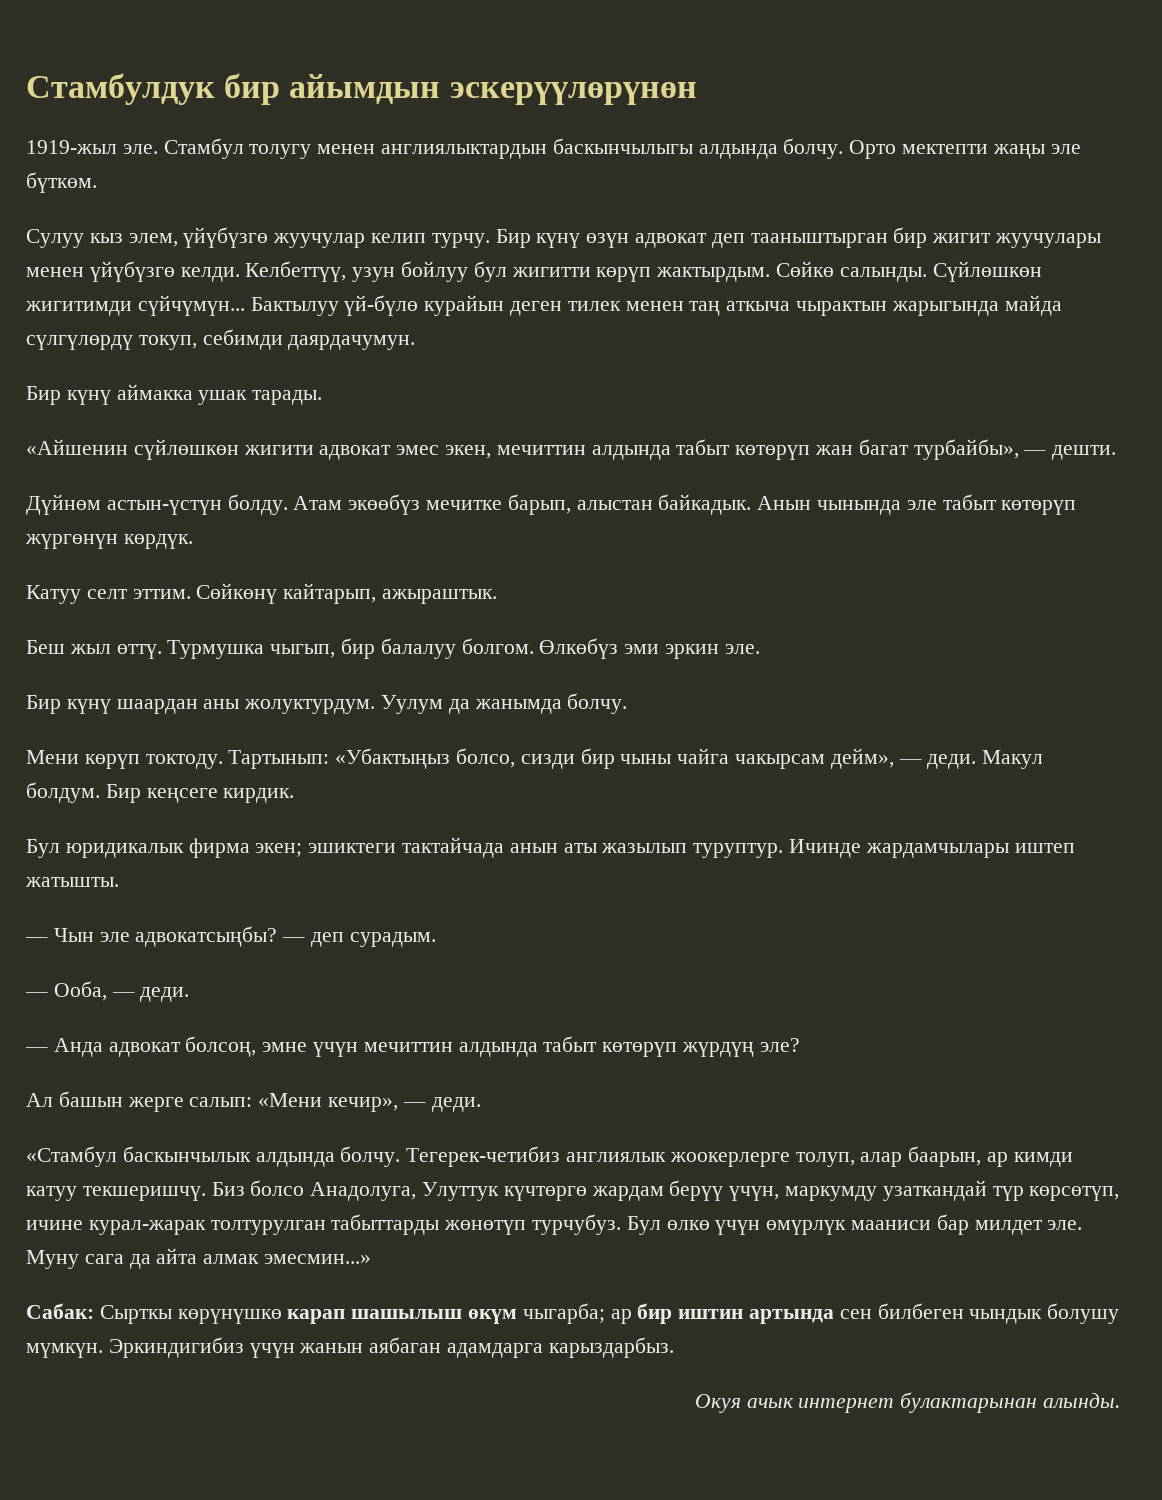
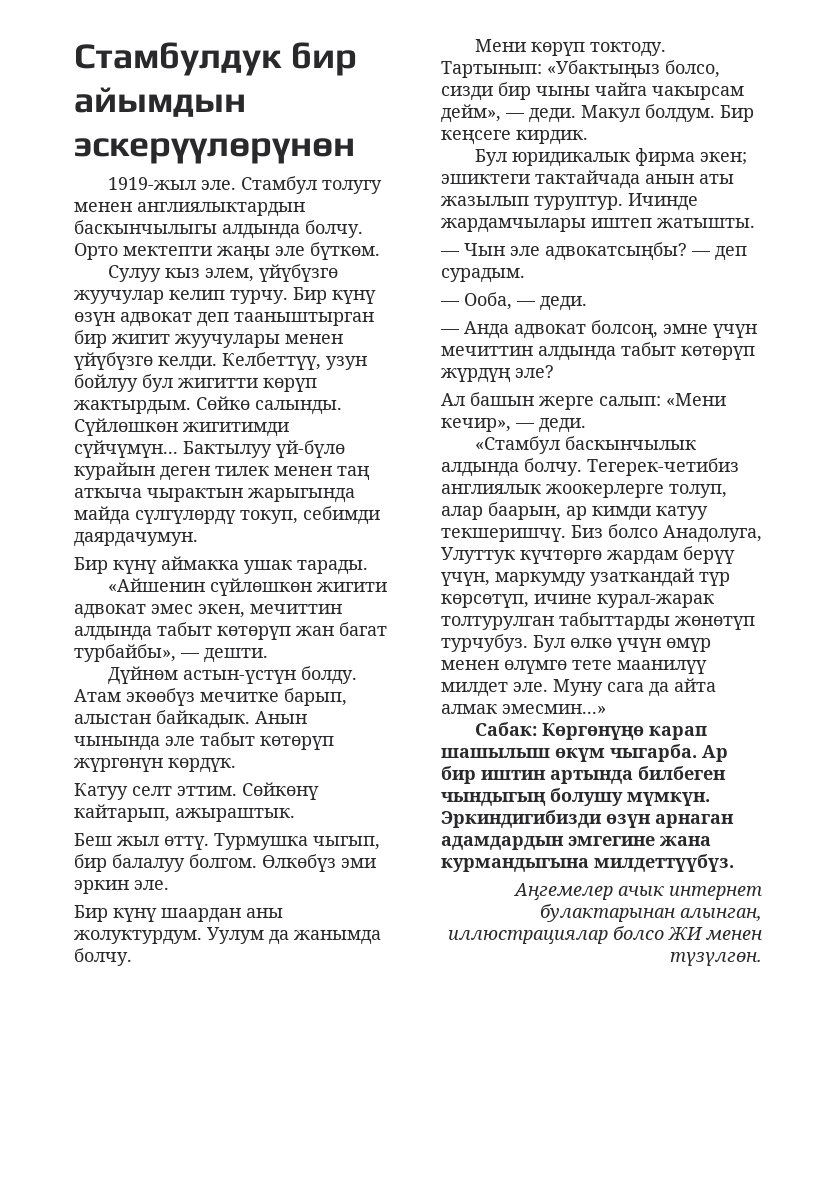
- Бул өлкө үчүн өмүрлүк мааниси бар милдет эле.
+ Бул өлкө үчүн өмүр менен өлүмгө тете маанилүү милдет эле.
- Сабак: Сырткы көрүнүшкө карап шашылыш өкүм чыгарба; ар бир иштин артында сен билбеген чындык болушу мүмкүн. Эркиндигибиз үчүн жанын аябаган адамдарга карыздарбыз.
- Окуя ачык интернет булактарынан алынды.
+ Сабак: Көргөнүңө карап шашылыш өкүм чыгарба. Ар бир иштин артында билбеген чындыгың болушу мүмкүн. Эркиндигибизди өзүн арнаган адамдардын эмгегине жана курмандыгына милдеттүүбүз.
+ Аңгемелер ачык интернет булактарынан алынган, иллюстрациялар болсо ЖИ менен түзүлгөн.

